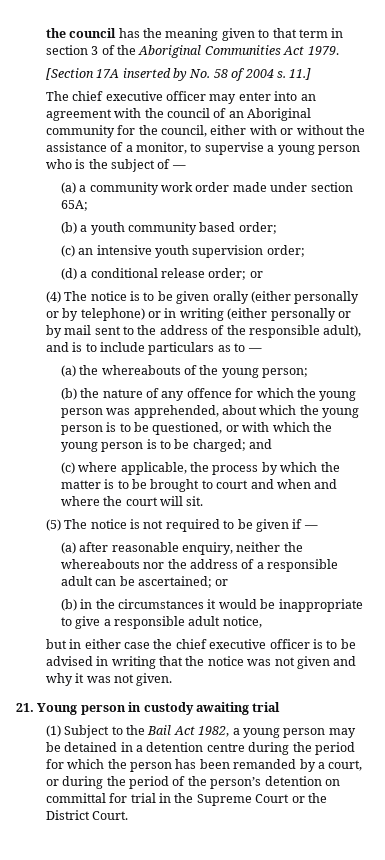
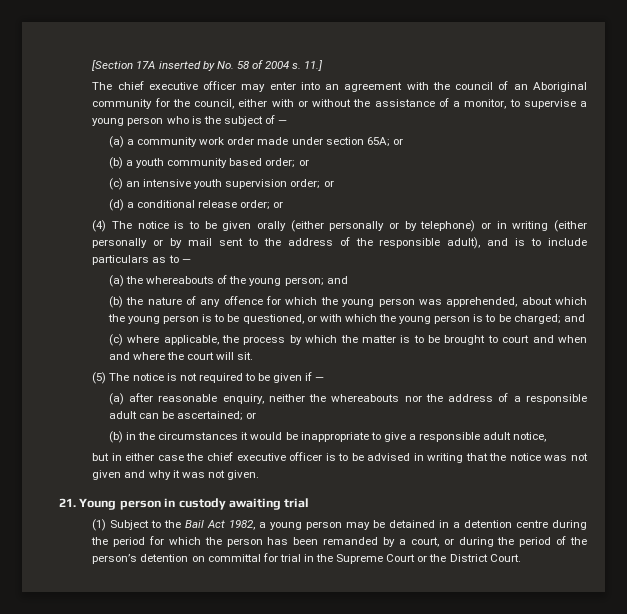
- the council has the meaning given to that term in section 3 of the Aboriginal Communities Act 1979.
- (a) a community work order made under section 65A;
+ (a) a community work order made under section 65A; or
- (b) a youth community based order;
+ (b) a youth community based order; or
- (c) an intensive youth supervision order;
+ (c) an intensive youth supervision order; or
- (a) the whereabouts of the young person;
+ (a) the whereabouts of the young person; and

